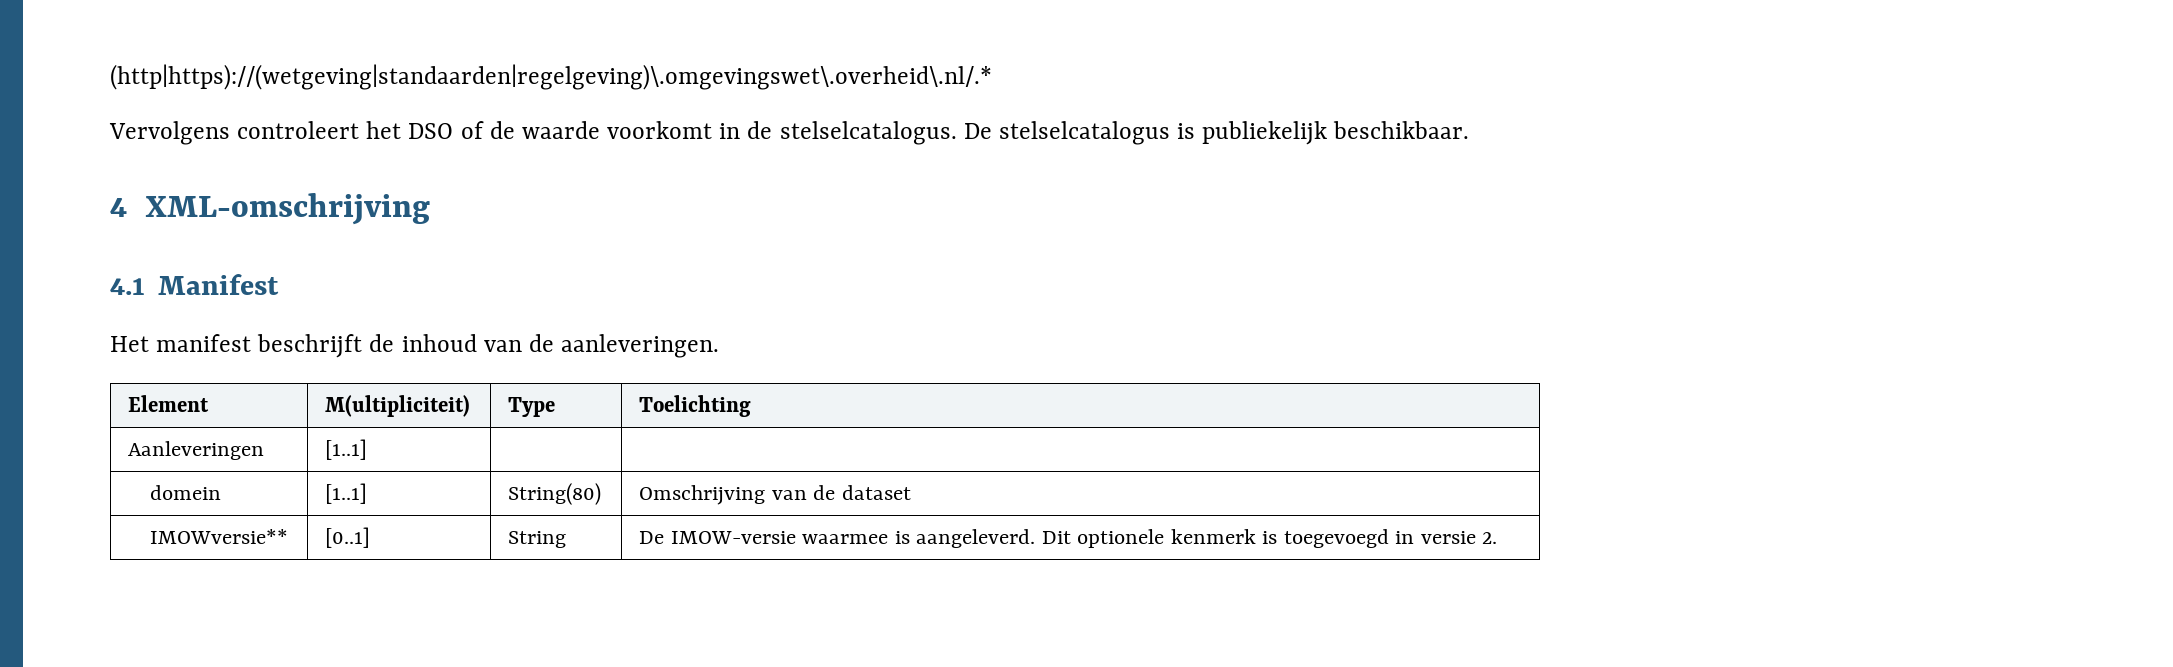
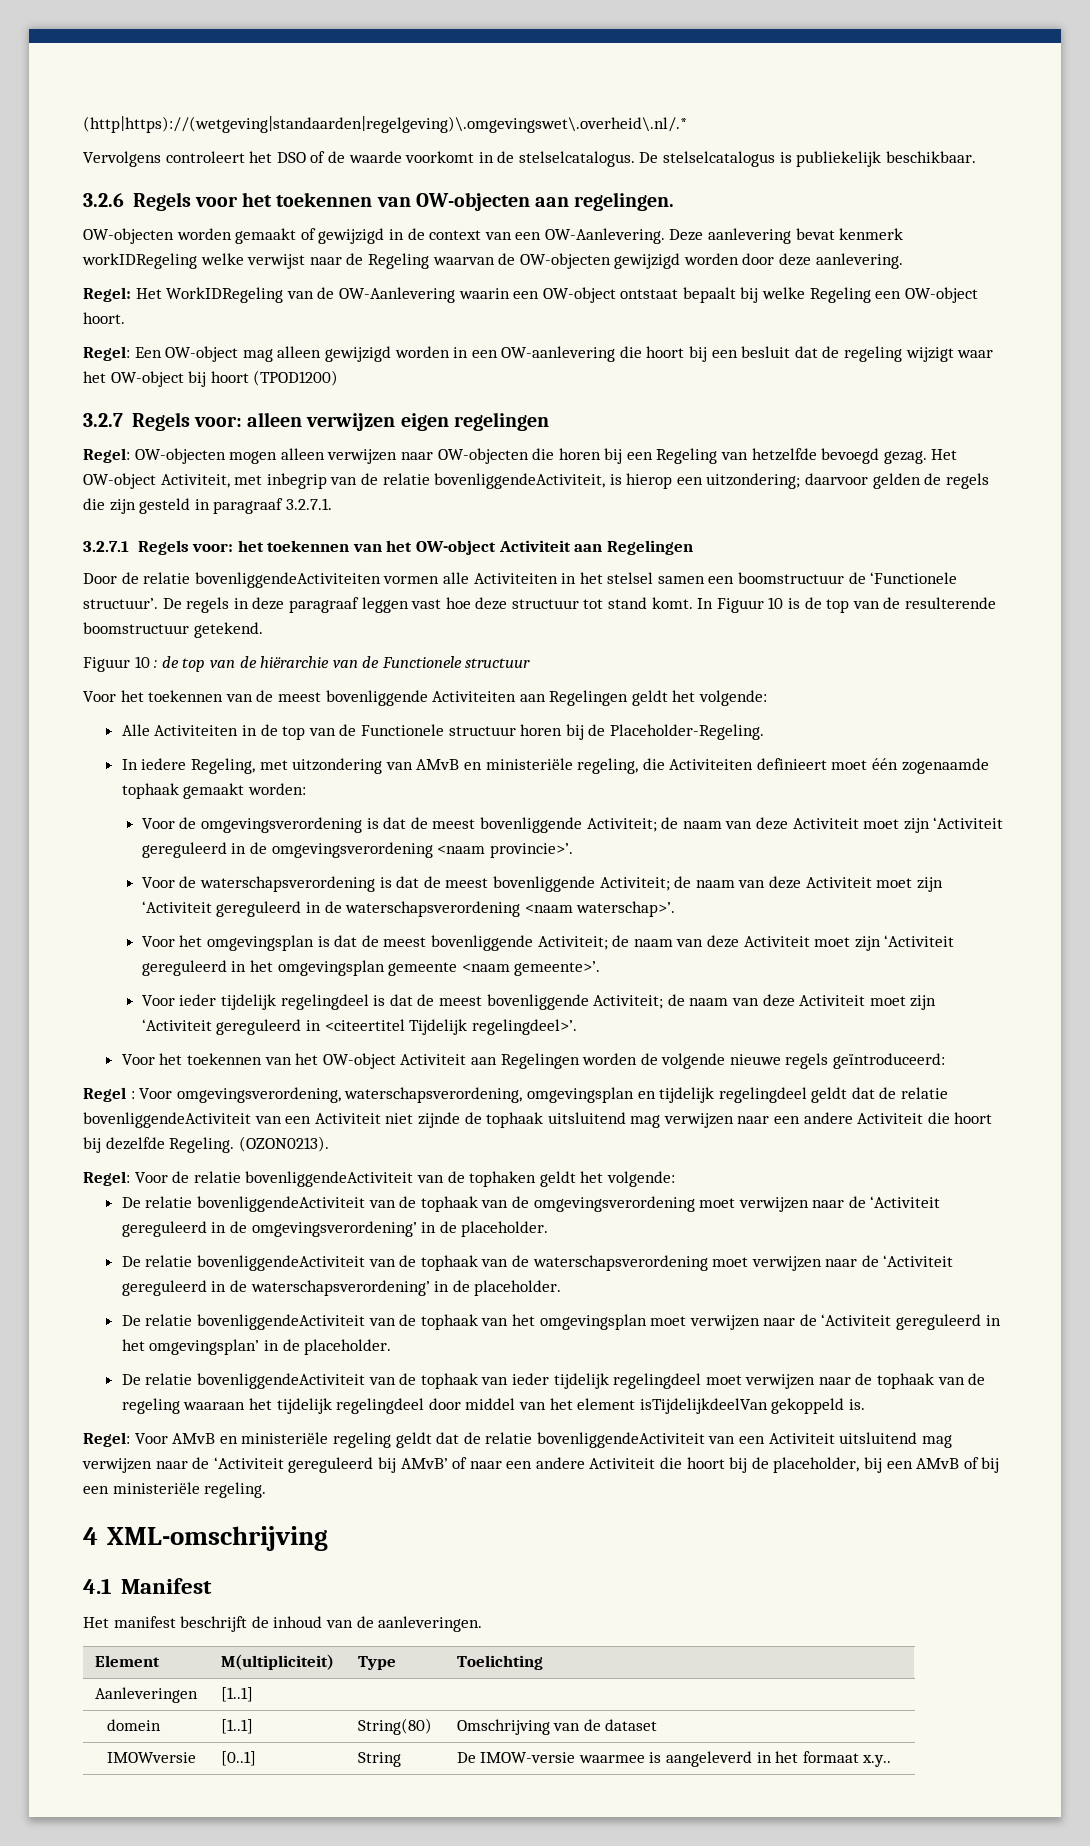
+ 3.2.6 Regels voor het toekennen van OW-objecten aan regelingen.
+ OW-objecten worden gemaakt of gewijzigd in de context van een OW-Aanlevering. Deze aanlevering bevat kenmerk workIDRegeling welke verwijst naar de Regeling waarvan de OW-objecten gewijzigd worden door deze aanlevering.
+ Regel: Het WorkIDRegeling van de OW-Aanlevering waarin een OW-object ontstaat bepaalt bij welke Regeling een OW-object hoort.
+ Regel: Een OW-object mag alleen gewijzigd worden in een OW-aanlevering die hoort bij een besluit dat de regeling wijzigt waar het OW-object bij hoort (TPOD1200)
+ 3.2.7 Regels voor: alleen verwijzen eigen regelingen
+ Regel: OW-objecten mogen alleen verwijzen naar OW-objecten die horen bij een Regeling van hetzelfde bevoegd gezag. Het OW-object Activiteit, met inbegrip van de relatie bovenliggendeActiviteit, is hierop een uitzondering; daarvoor gelden de regels die zijn gesteld in paragraaf 3.2.7.1.
+ 3.2.7.1 Regels voor: het toekennen van het OW-object Activiteit aan Regelingen
+ Door de relatie bovenliggendeActiviteiten vormen alle Activiteiten in het stelsel samen een boomstructuur de ‘Functionele structuur’. De regels in deze paragraaf leggen vast hoe deze structuur tot stand komt. In Figuur 10 is de top van de resulterende boomstructuur getekend.
+ Figuur 10 : de top van de hiërarchie van de Functionele structuur
+ Voor het toekennen van de meest bovenliggende Activiteiten aan Regelingen geldt het volgende:
+ Alle Activiteiten in de top van de Functionele structuur horen bij de Placeholder-Regeling.
+ In iedere Regeling, met uitzondering van AMvB en ministeriële regeling, die Activiteiten definieert moet één zogenaamde tophaak gemaakt worden:
+ Voor de omgevingsverordening is dat de meest bovenliggende Activiteit; de naam van deze Activiteit moet zijn ‘Activiteit gereguleerd in de omgevingsverordening <naam provincie>’.
+ Voor de waterschapsverordening is dat de meest bovenliggende Activiteit; de naam van deze Activiteit moet zijn ‘Activiteit gereguleerd in de waterschapsverordening <naam waterschap>’.
+ Voor het omgevingsplan is dat de meest bovenliggende Activiteit; de naam van deze Activiteit moet zijn ‘Activiteit gereguleerd in het omgevingsplan gemeente <naam gemeente>’.
+ Voor ieder tijdelijk regelingdeel is dat de meest bovenliggende Activiteit; de naam van deze Activiteit moet zijn ‘Activiteit gereguleerd in <citeertitel Tijdelijk regelingdeel>’.
+ Voor het toekennen van het OW-object Activiteit aan Regelingen worden de volgende nieuwe regels geïntroduceerd:
+ Regel : Voor omgevingsverordening, waterschapsverordening, omgevingsplan en tijdelijk regelingdeel geldt dat de relatie bovenliggendeActiviteit van een Activiteit niet zijnde de tophaak uitsluitend mag verwijzen naar een andere Activiteit die hoort bij dezelfde Regeling. (OZON0213).
+ Regel: Voor de relatie bovenliggendeActiviteit van de tophaken geldt het volgende:
+ De relatie bovenliggendeActiviteit van de tophaak van de omgevingsverordening moet verwijzen naar de ‘Activiteit gereguleerd in de omgevingsverordening’ in de placeholder.
+ De relatie bovenliggendeActiviteit van de tophaak van de waterschapsverordening moet verwijzen naar de ‘Activiteit gereguleerd in de waterschapsverordening’ in de placeholder.
+ De relatie bovenliggendeActiviteit van de tophaak van het omgevingsplan moet verwijzen naar de ‘Activiteit gereguleerd in het omgevingsplan’ in de placeholder.
+ De relatie bovenliggendeActiviteit van de tophaak van ieder tijdelijk regelingdeel moet verwijzen naar de tophaak van de regeling waaraan het tijdelijk regelingdeel door middel van het element isTijdelijkdeelVan gekoppeld is.
+ Regel: Voor AMvB en ministeriële regeling geldt dat de relatie bovenliggendeActiviteit van een Activiteit uitsluitend mag verwijzen naar de ‘Activiteit gereguleerd bij AMvB’ of naar een andere Activiteit die hoort bij de placeholder, bij een AMvB of bij een ministeriële regeling.
- IMOWversie** | [0..1] | String | De IMOW-versie waarmee is aangeleverd. Dit optionele kenmerk is toegevoegd in versie 2.
+ IMOWversie | [0..1] | String | De IMOW-versie waarmee is aangeleverd in het formaat x.y..

